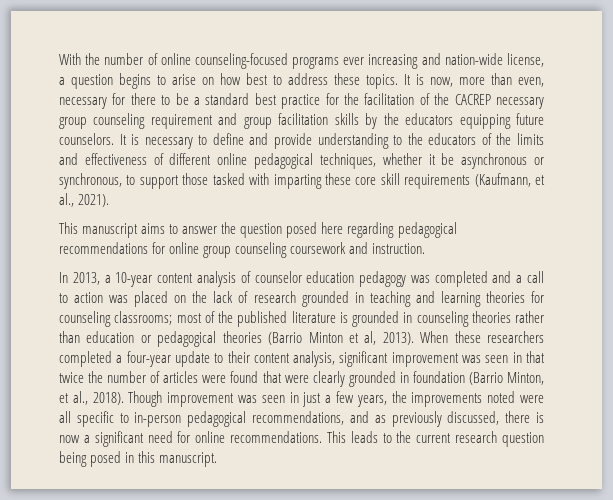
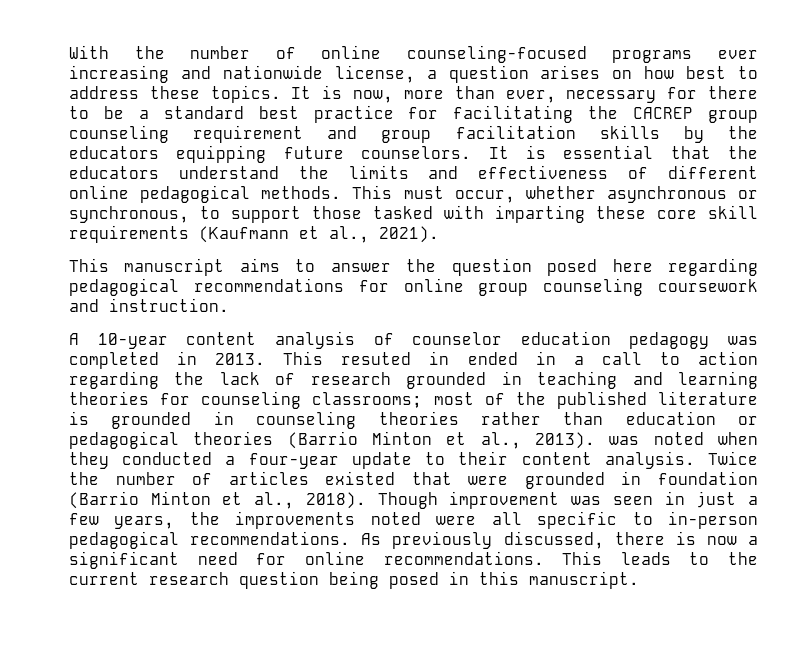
- With the number of online counseling-focused programs ever increasing and nation-wide license, a question begins to arise on how best to address these topics.
+ With the number of online counseling-focused programs ever increasing and nationwide license, a question arises on how best to address these topics.
- It is now, more than even, necessary for there to be a standard best practice for the facilitation of the CACREP necessary group counseling requirement and group facilitation skills by the educators equipping future counselors.
+ It is now, more than ever, necessary for there to be a standard best practice for facilitating the CACREP group counseling requirement and group facilitation skills by the educators equipping future counselors.
- It is necessary to define and provide understanding to the educators of the limits and effectiveness of different online pedagogical techniques, whether it be asynchronous or synchronous, to support those tasked with imparting these core skill requirements (Kaufmann, et al., 2021).
+ It is essential that the educators understand the limits and effectiveness of different online pedagogical methods. This must occur, whether asynchronous or synchronous, to support those tasked with imparting these core skill requirements (Kaufmann et al., 2021).
- In 2013, a 10-year content analysis of counselor education pedagogy was completed and a call to action was placed on the lack of research grounded in teaching and learning theories for counseling classrooms;
+ A 10-year content analysis of counselor education pedagogy was completed in 2013. This resuted in ended in a call to action regarding the lack of research grounded in teaching and learning theories for counseling classrooms;
- most of the published literature is grounded in counseling theories rather than education or pedagogical theories (Barrio Minton et al, 2013). When these researchers completed a four-year update to their content analysis, significant improvement was seen in that twice the number of articles were found that were clearly grounded in foundation (Barrio Minton, et al., 2018).
+ most of the published literature is grounded in counseling theories rather than education or pedagogical theories (Barrio Minton et al., 2013). was noted when they conducted a four-year update to their content analysis. Twice the number of articles existed that were grounded in foundation (Barrio Minton et al., 2018).
- Though improvement was seen in just a few years, the improvements noted were all specific to in-person pedagogical recommendations, and as previously discussed, there is now a significant need for online recommendations.
+ Though improvement was seen in just a few years, the improvements noted were all specific to in-person pedagogical recommendations. As previously discussed, there is now a significant need for online recommendations.

